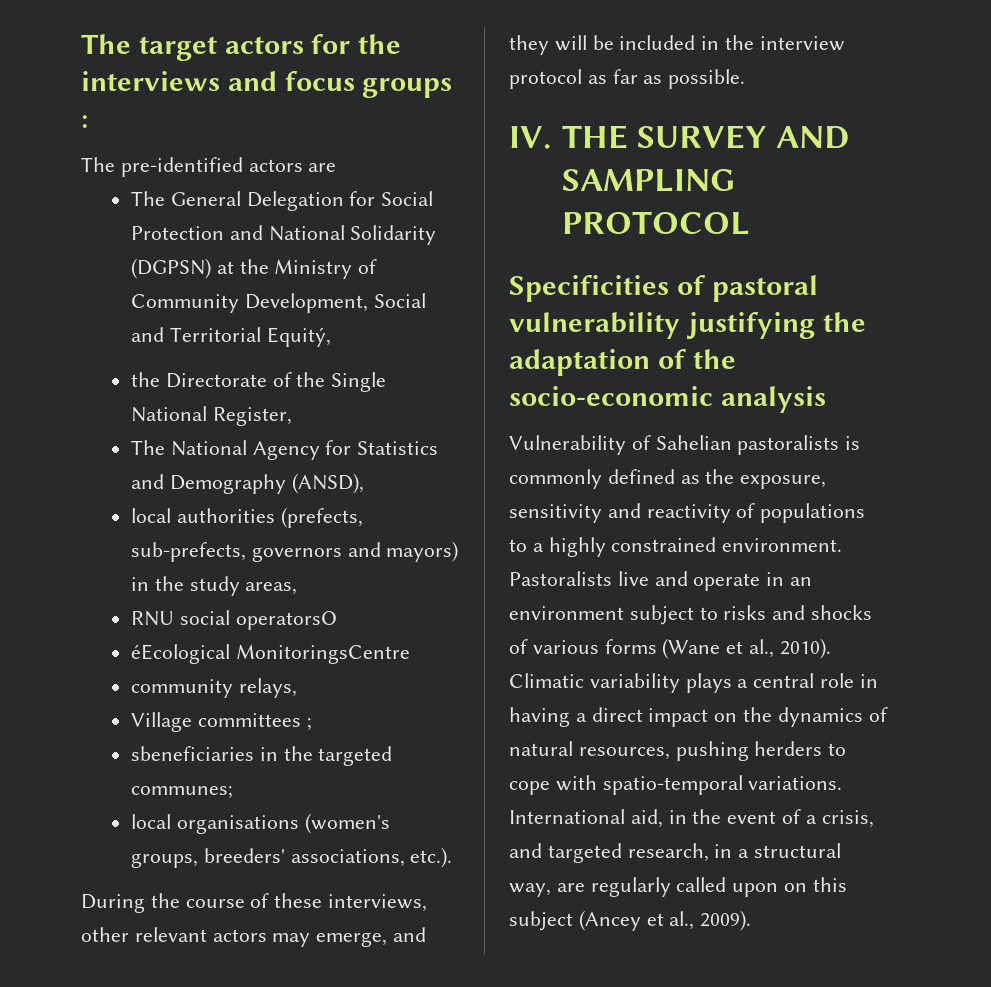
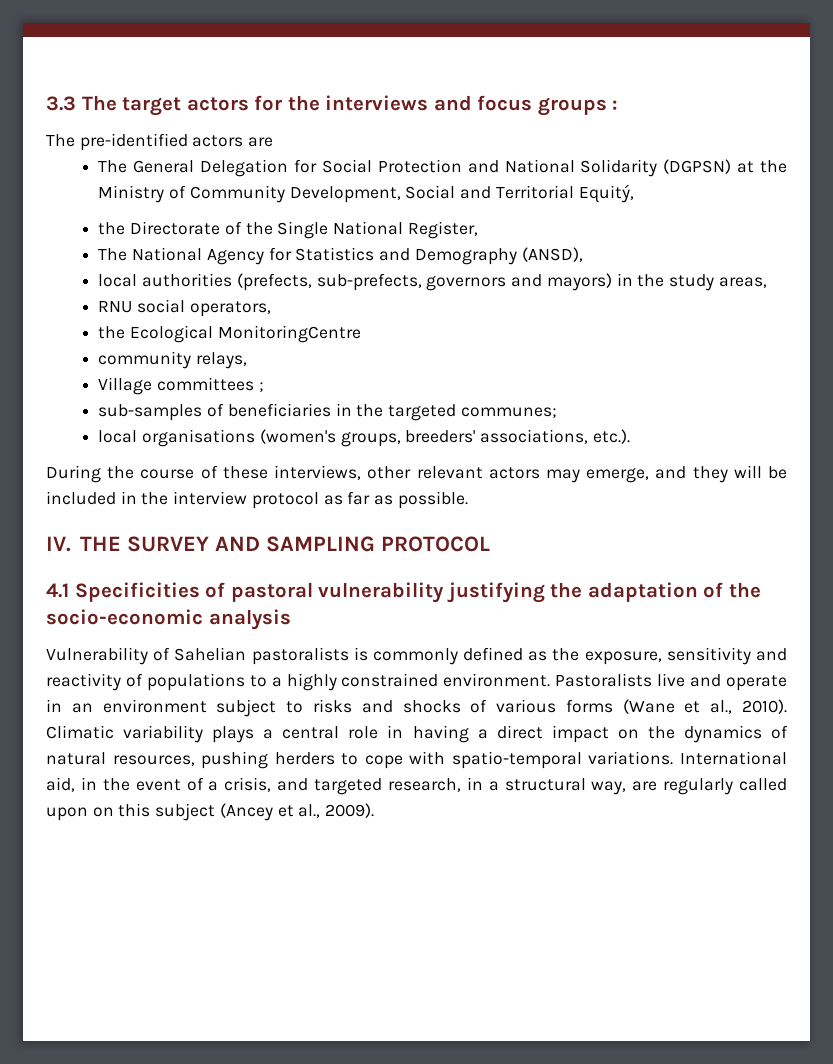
- The target actors for the interviews and focus groups :
+ 3.3 The target actors for the interviews and focus groups :
- RNU social operatorsO
- éEcological MonitoringsCentre
+ RNU social operators,
+ the Ecological MonitoringCentre
- sbeneficiaries in the targeted communes;
+ sub-samples of beneficiaries in the targeted communes;
- Specificities of pastoral vulnerability justifying the adaptation of the socio-economic analysis
+ 4.1 Specificities of pastoral vulnerability justifying the adaptation of the socio-economic analysis

